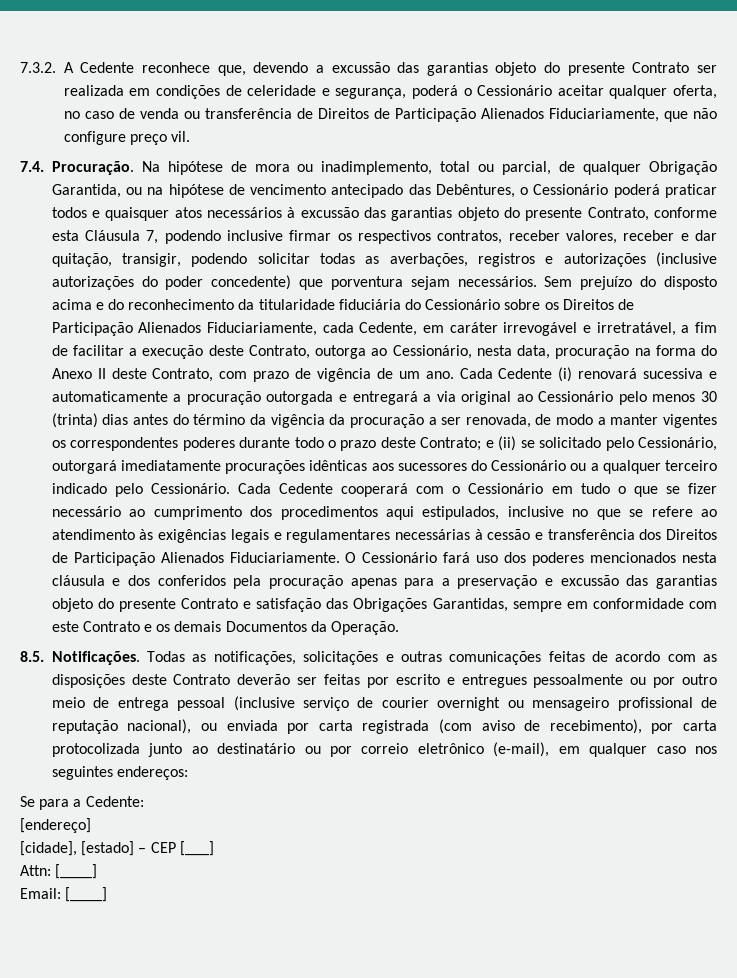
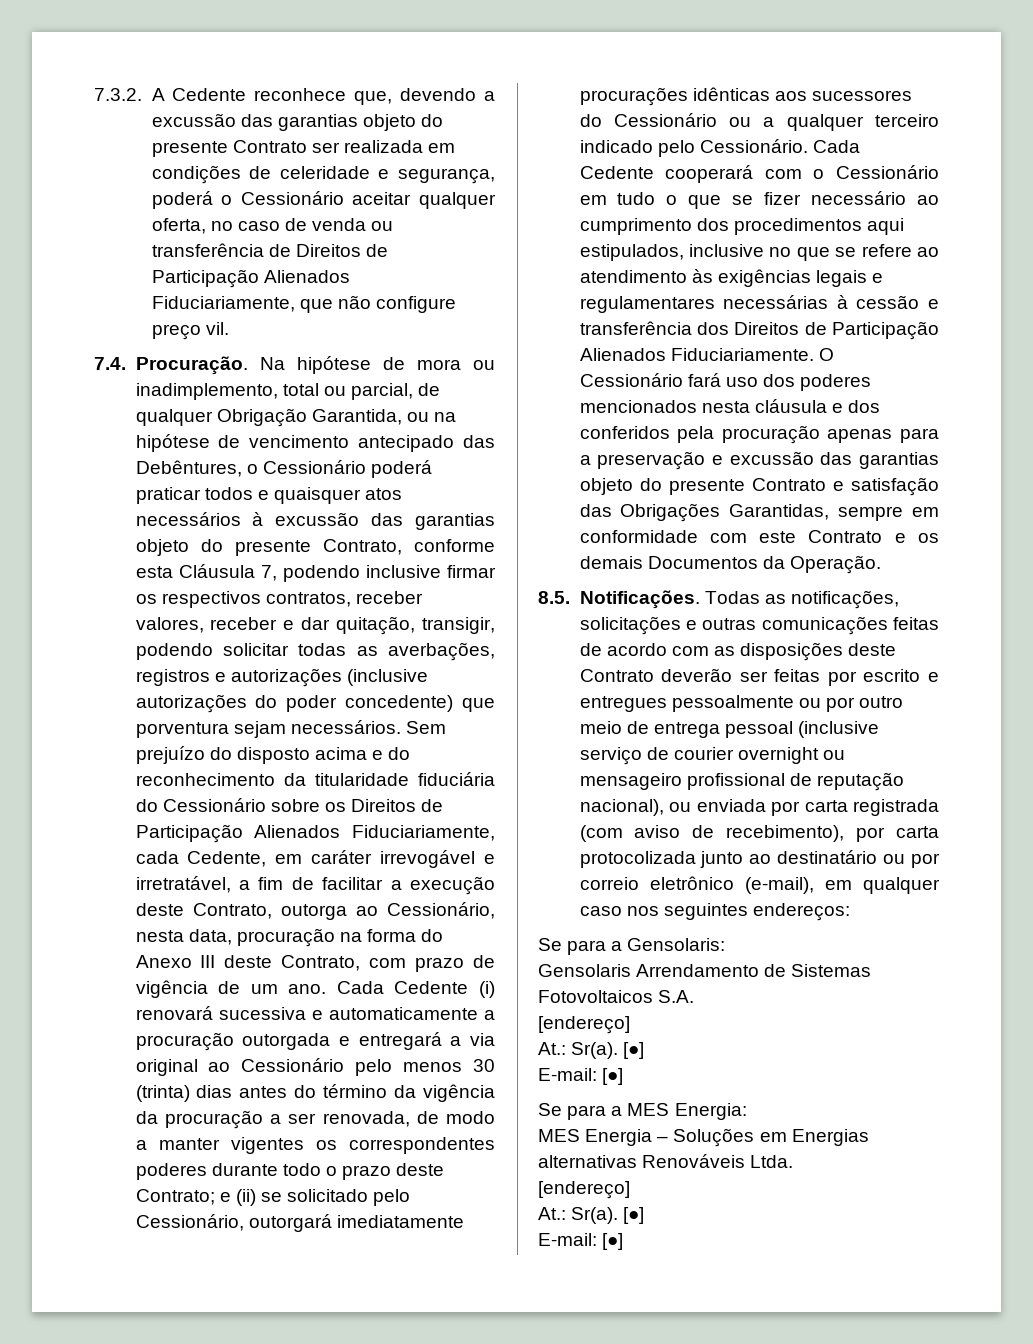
- Sem prejuízo do disposto acima e do reconhecimento da titularidade fiduciária do Cessionário sobre os Direitos de Participação Alienados Fiduciariamente, cada Cedente, em caráter irrevogável e irretratável, a fim de facilitar a execução deste Contrato, outorga ao Cessionário, nesta data, procuração na forma do Anexo II deste Contrato, com prazo de vigência de um ano.
+ Sem prejuízo do disposto acima e do reconhecimento da titularidade fiduciária do Cessionário sobre os Direitos de Participação Alienados Fiduciariamente, cada Cedente, em caráter irrevogável e irretratável, a fim de facilitar a execução deste Contrato, outorga ao Cessionário, nesta data, procuração na forma do Anexo III deste Contrato, com prazo de vigência de um ano.
- Se para a Cedente:
+ Se para a Gensolaris:
+ Gensolaris Arrendamento de Sistemas Fotovoltaicos S.A.
  [endereço]
- [cidade], [estado] – CEP [___]
- Attn: [____]
- Email: [____]
+ At.: Sr(a). [●]
+ E-mail: [●]
+ Se para a MES Energia:
+ MES Energia – Soluções em Energias alternativas Renováveis Ltda.
+ [endereço]
+ At.: Sr(a). [●]
+ E-mail: [●]

